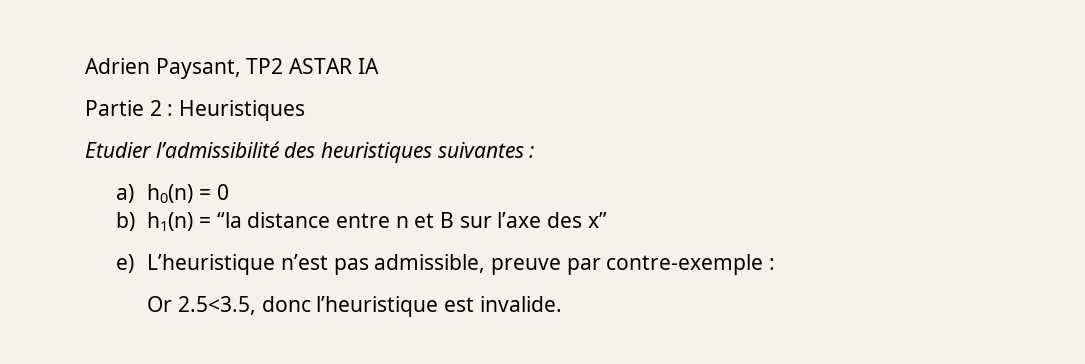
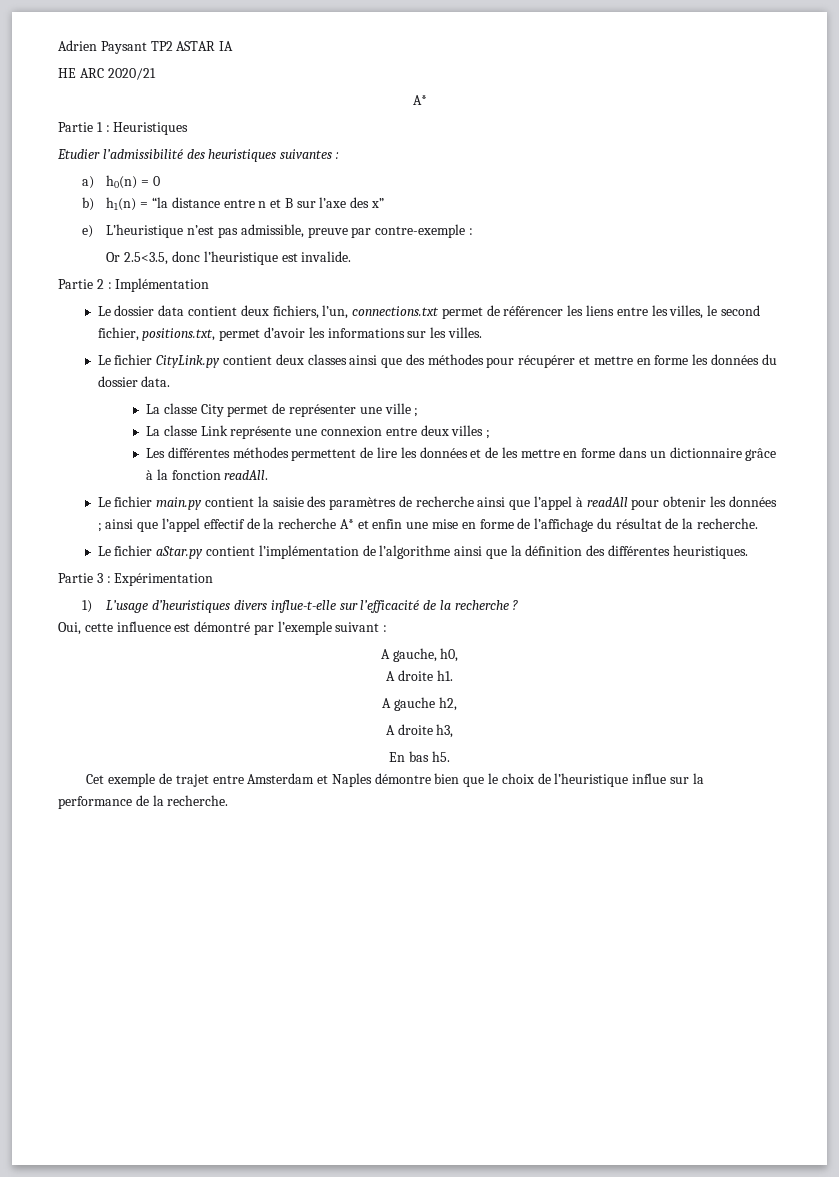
- Adrien Paysant, TP2 ASTAR IA
+ Adrien Paysant TP2 ASTAR IA
- Partie 2 : Heuristiques
+ HE ARC 2020/21
+ A*
+ Partie 1 : Heuristiques
+ Partie 2 : Implémentation
+ Le dossier data contient deux fichiers, l’un, connections.txt permet de référencer les liens entre les villes, le second fichier, positions.txt, permet d’avoir les informations sur les villes.
+ Le fichier CityLink.py contient deux classes ainsi que des méthodes pour récupérer et mettre en forme les données du dossier data.
+ La classe City permet de représenter une ville ;
+ La classe Link représente une connexion entre deux villes ;
+ Les différentes méthodes permettent de lire les données et de les mettre en forme dans un dictionnaire grâce à la fonction readAll.
+ Le fichier main.py contient la saisie des paramètres de recherche ainsi que l’appel à readAll pour obtenir les données ; ainsi que l’appel effectif de la recherche A* et enfin une mise en forme de l’affichage du résultat de la recherche.
+ Le fichier aStar.py contient l’implémentation de l’algorithme ainsi que la définition des différentes heuristiques.
+ Partie 3 : Expérimentation
+ 1) L’usage d’heuristiques divers influe-t-elle sur l’efficacité de la recherche ?
+ Oui, cette influence est démontré par l’exemple suivant :
+ A gauche, h0,
+ A droite h1.
+ A gauche h2,
+ A droite h3,
+ En bas h5.
+ Cet exemple de trajet entre Amsterdam et Naples démontre bien que le choix de l’heuristique influe sur la performance de la recherche.

